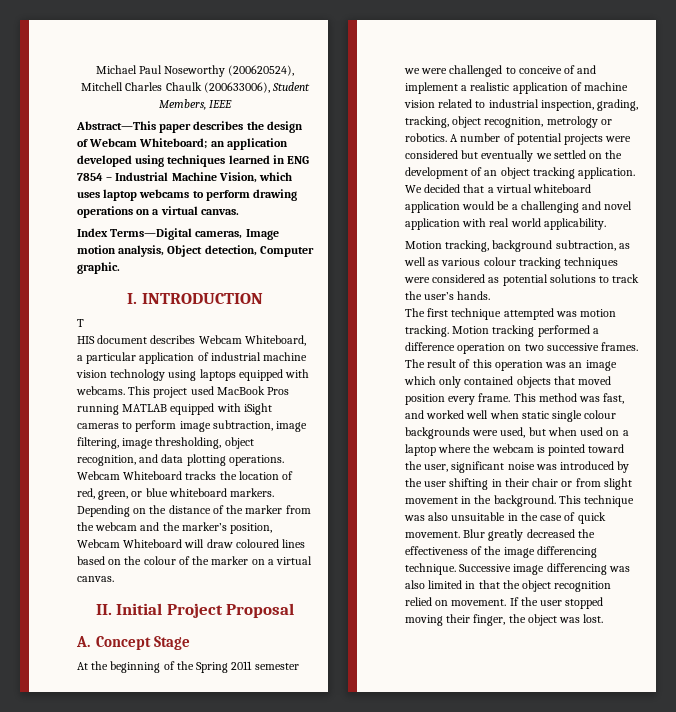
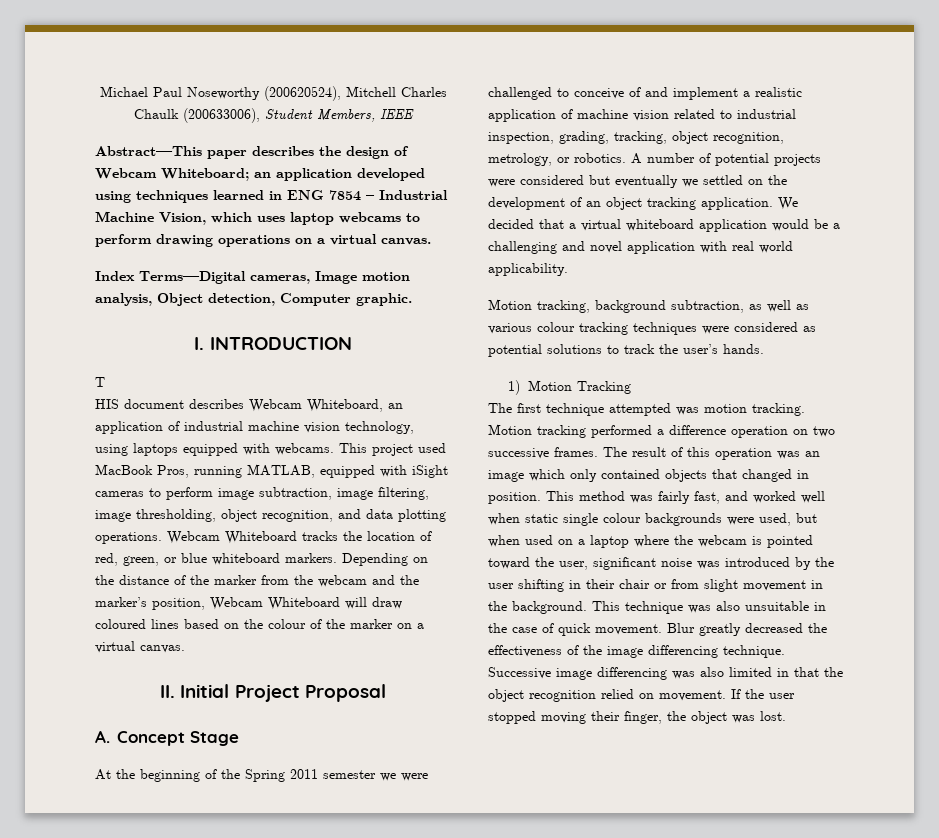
- HIS document describes Webcam Whiteboard, a particular application of industrial machine vision technology using laptops equipped with webcams.
+ HIS document describes Webcam Whiteboard, an application of industrial machine vision technology, using laptops equipped with webcams.
- This project used MacBook Pros running MATLAB equipped with iSight cameras to perform image subtraction, image filtering, image thresholding, object recognition, and data plotting operations.
+ This project used MacBook Pros, running MATLAB, equipped with iSight cameras to perform image subtraction, image filtering, image thresholding, object recognition, and data plotting operations.
- At the beginning of the Spring 2011 semester we were challenged to conceive of and implement a realistic application of machine vision related to industrial inspection, grading, tracking, object recognition, metrology or robotics.
+ At the beginning of the Spring 2011 semester we were challenged to conceive of and implement a realistic application of machine vision related to industrial inspection, grading, tracking, object recognition, metrology, or robotics.
+ 1) Motion Tracking
- The result of this operation was an image which only contained objects that moved position every frame.
+ The result of this operation was an image which only contained objects that changed in position.
- This method was fast, and worked well when static single colour backgrounds were used, but when used on a laptop where the webcam is pointed toward the user, significant noise was introduced by the user shifting in their chair or from slight movement in the background.
+ This method was fairly fast, and worked well when static single colour backgrounds were used, but when used on a laptop where the webcam is pointed toward the user, significant noise was introduced by the user shifting in their chair or from slight movement in the background.

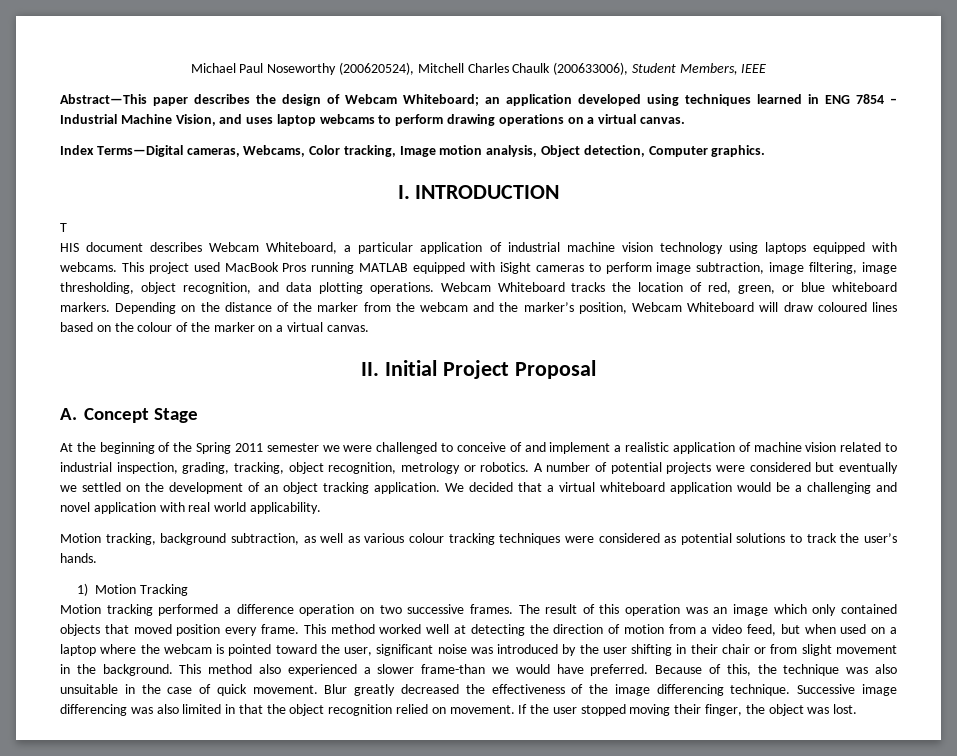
- Abstract—This paper describes the design of Webcam Whiteboard; an application developed using techniques learned in ENG 7854 – Industrial Machine Vision, which uses laptop webcams to perform drawing operations on a virtual canvas.
+ Abstract—This paper describes the design of Webcam Whiteboard; an application developed using techniques learned in ENG 7854 – Industrial Machine Vision, and uses laptop webcams to perform drawing operations on a virtual canvas.
- Index Terms—Digital cameras, Image motion analysis, Object detection, Computer graphic.
+ Index Terms—Digital cameras, Webcams, Color tracking, Image motion analysis, Object detection, Computer graphics.
- HIS document describes Webcam Whiteboard, an application of industrial machine vision technology, using laptops equipped with webcams.
+ HIS document describes Webcam Whiteboard, a particular application of industrial machine vision technology using laptops equipped with webcams.
- This project used MacBook Pros, running MATLAB, equipped with iSight cameras to perform image subtraction, image filtering, image thresholding, object recognition, and data plotting operations.
+ This project used MacBook Pros running MATLAB equipped with iSight cameras to perform image subtraction, image filtering, image thresholding, object recognition, and data plotting operations.
- At the beginning of the Spring 2011 semester we were challenged to conceive of and implement a realistic application of machine vision related to industrial inspection, grading, tracking, object recognition, metrology, or robotics.
+ At the beginning of the Spring 2011 semester we were challenged to conceive of and implement a realistic application of machine vision related to industrial inspection, grading, tracking, object recognition, metrology or robotics.
- The first technique attempted was motion tracking.
- The result of this operation was an image which only contained objects that changed in position. This method was fairly fast, and worked well when static single colour backgrounds were used, but when used on a laptop where the webcam is pointed toward the user, significant noise was introduced by the user shifting in their chair or from slight movement in the background.
+ The result of this operation was an image which only contained objects that moved position every frame. This method worked well at detecting the direction of motion from a video feed, but when used on a laptop where the webcam is pointed toward the user, significant noise was introduced by the user shifting in their chair or from slight movement in the background.
- This technique was also unsuitable in the case of quick movement.
+ This method also experienced a slower frame-than we would have preferred. Because of this, the technique was also unsuitable in the case of quick movement.

